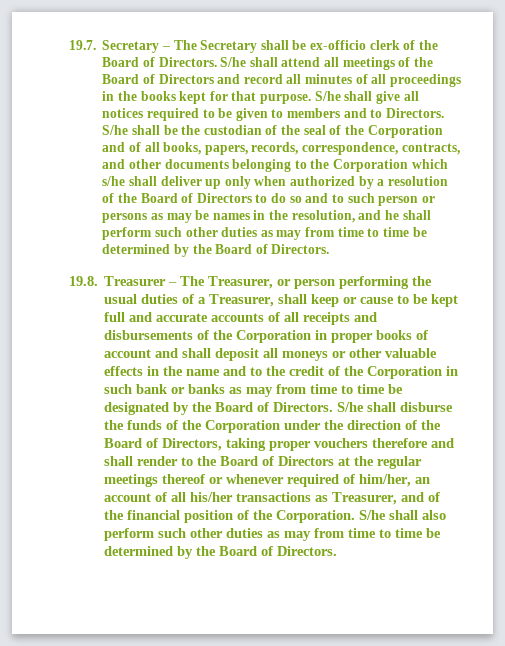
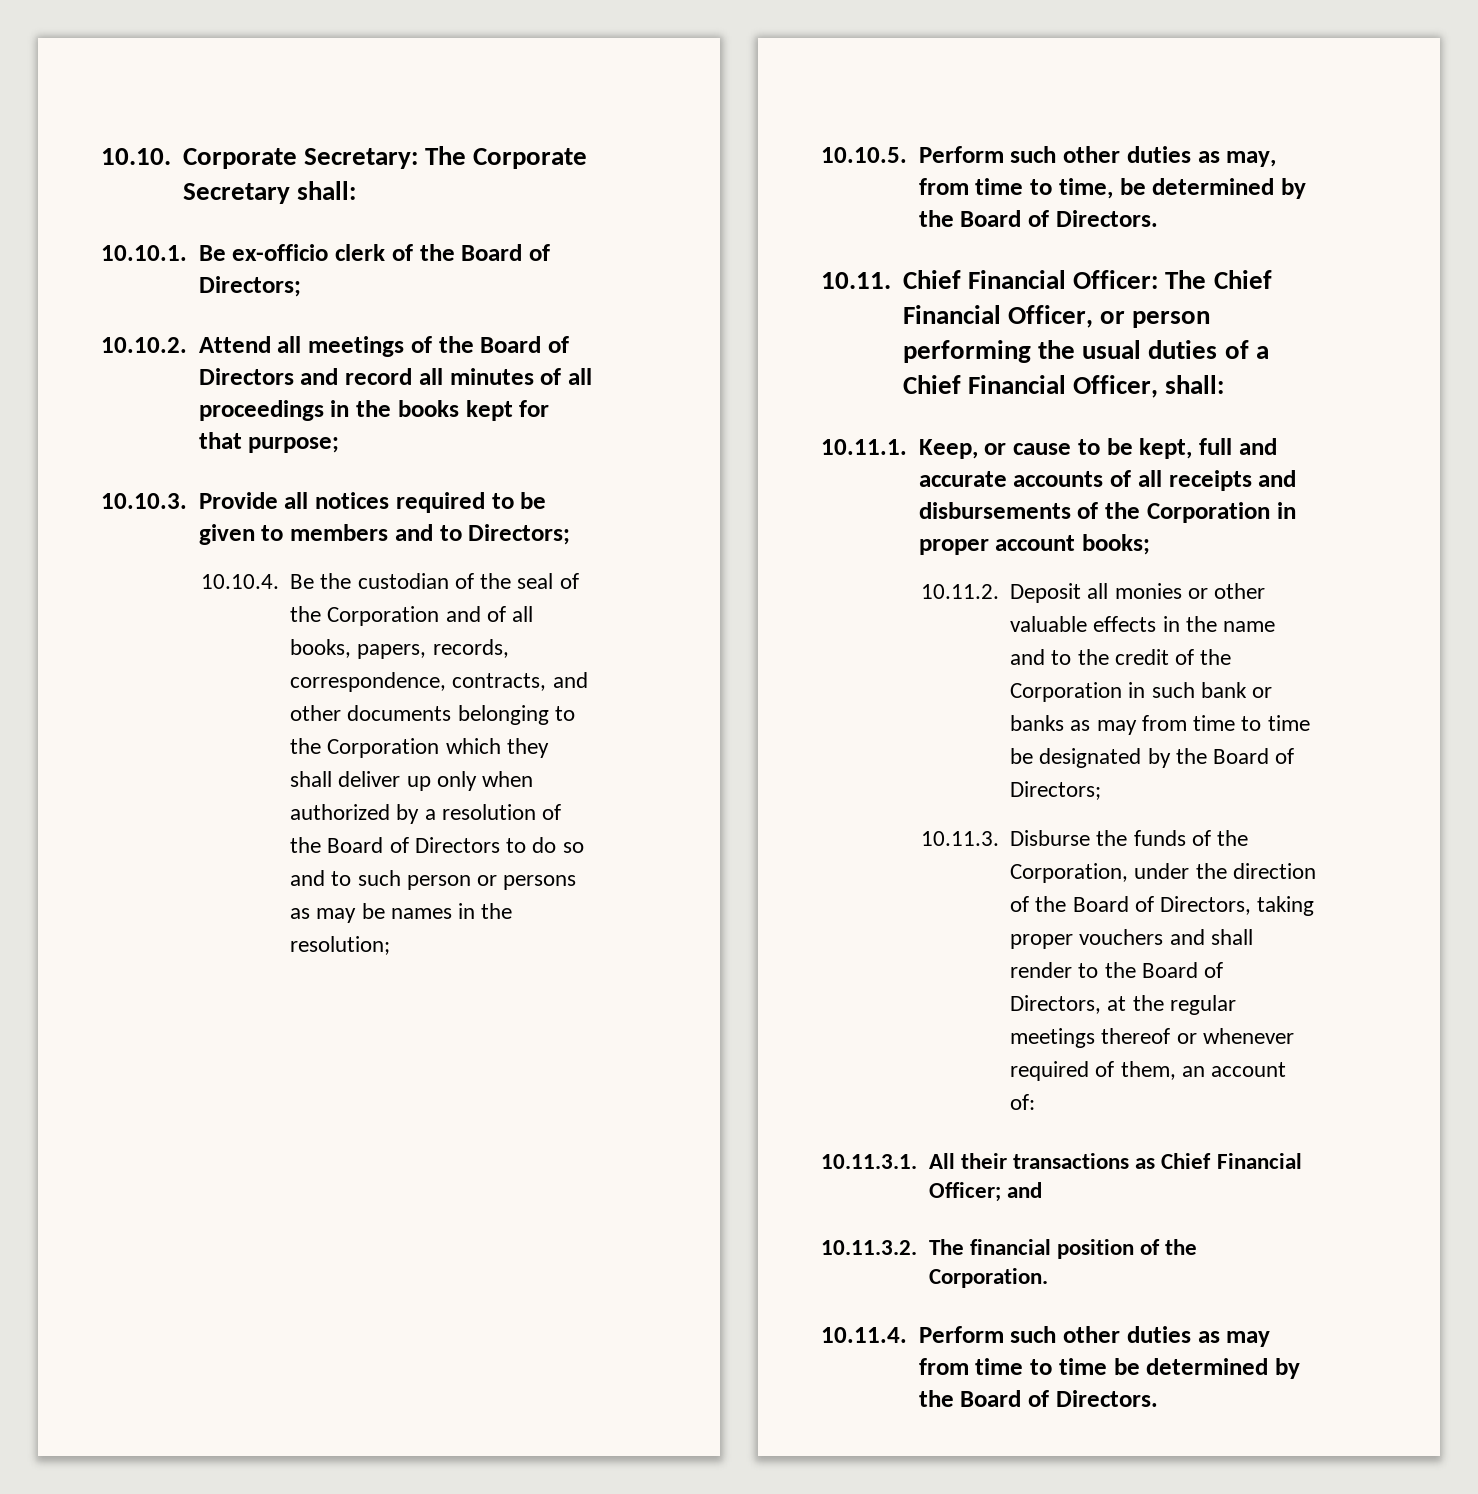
- 19.7. Secretary – The Secretary shall be ex-officio clerk of the Board of Directors. S/he shall attend all meetings of the Board of Directors and record all minutes of all proceedings in the books kept for that purpose. S/he shall give all notices required to be given to members and to Directors. S/he shall be the custodian of the seal of the Corporation and of all books, papers, records, correspondence, contracts, and other documents belonging to the Corporation which s/he shall deliver up only when authorized by a resolution of the Board of Directors to do so and to such person or persons as may be names in the resolution, and he shall perform such other duties as may from time to time be determined by the Board of Directors.
+ 10.10. Corporate Secretary: The Corporate Secretary shall:
+ 10.10.1. Be ex-officio clerk of the Board of Directors;
+ 10.10.2. Attend all meetings of the Board of Directors and record all minutes of all proceedings in the books kept for that purpose;
+ 10.10.3. Provide all notices required to be given to members and to Directors;
+ 10.10.4. Be the custodian of the seal of the Corporation and of all books, papers, records, correspondence, contracts, and other documents belonging to the Corporation which they shall deliver up only when authorized by a resolution of the Board of Directors to do so and to such person or persons as may be names in the resolution;
+ 10.10.5. Perform such other duties as may, from time to time, be determined by the Board of Directors.
- 19.8. Treasurer – The Treasurer, or person performing the usual duties of a Treasurer, shall keep or cause to be kept full and accurate accounts of all receipts and disbursements of the Corporation in proper books of account and shall deposit all moneys or other valuable effects in the name and to the credit of the Corporation in such bank or banks as may from time to time be designated by the Board of Directors. S/he shall disburse the funds of the Corporation under the direction of the Board of Directors, taking proper vouchers therefore and shall render to the Board of Directors at the regular meetings thereof or whenever required of him/her, an account of all his/her transactions as Treasurer, and of the financial position of the Corporation. S/he shall also perform such other duties as may from time to time be determined by the Board of Directors.
+ 10.11. Chief Financial Officer: The Chief Financial Officer, or person performing the usual duties of a Chief Financial Officer, shall:
+ 10.11.1. Keep, or cause to be kept, full and accurate accounts of all receipts and disbursements of the Corporation in proper account books;
+ 10.11.2. Deposit all monies or other valuable effects in the name and to the credit of the Corporation in such bank or banks as may from time to time be designated by the Board of Directors;
+ 10.11.3. Disburse the funds of the Corporation, under the direction of the Board of Directors, taking proper vouchers and shall render to the Board of Directors, at the regular meetings thereof or whenever required of them, an account of:
+ 10.11.3.1. All their transactions as Chief Financial Officer; and
+ 10.11.3.2. The financial position of the Corporation.
+ 10.11.4. Perform such other duties as may from time to time be determined by the Board of Directors.

